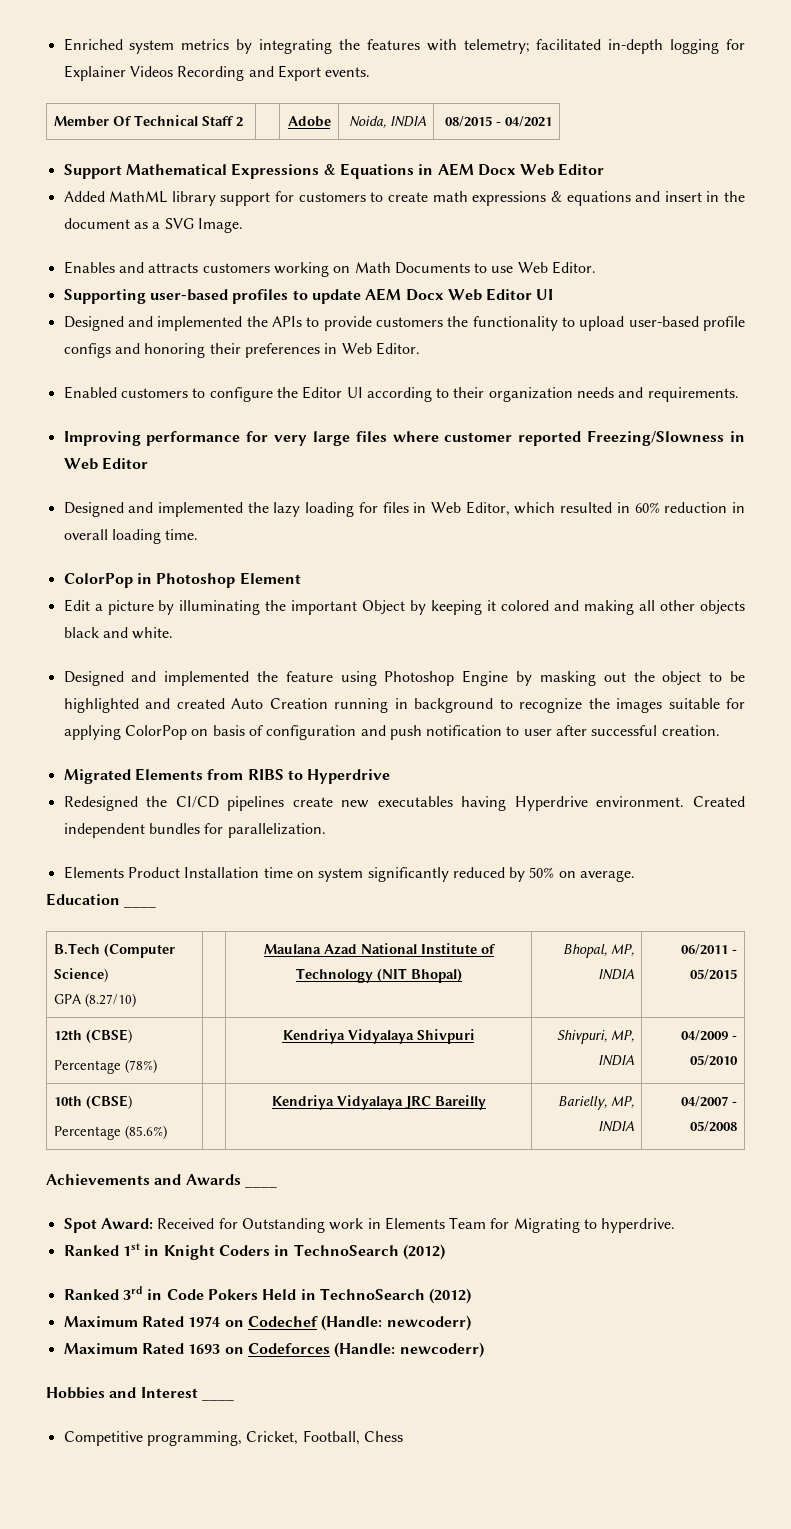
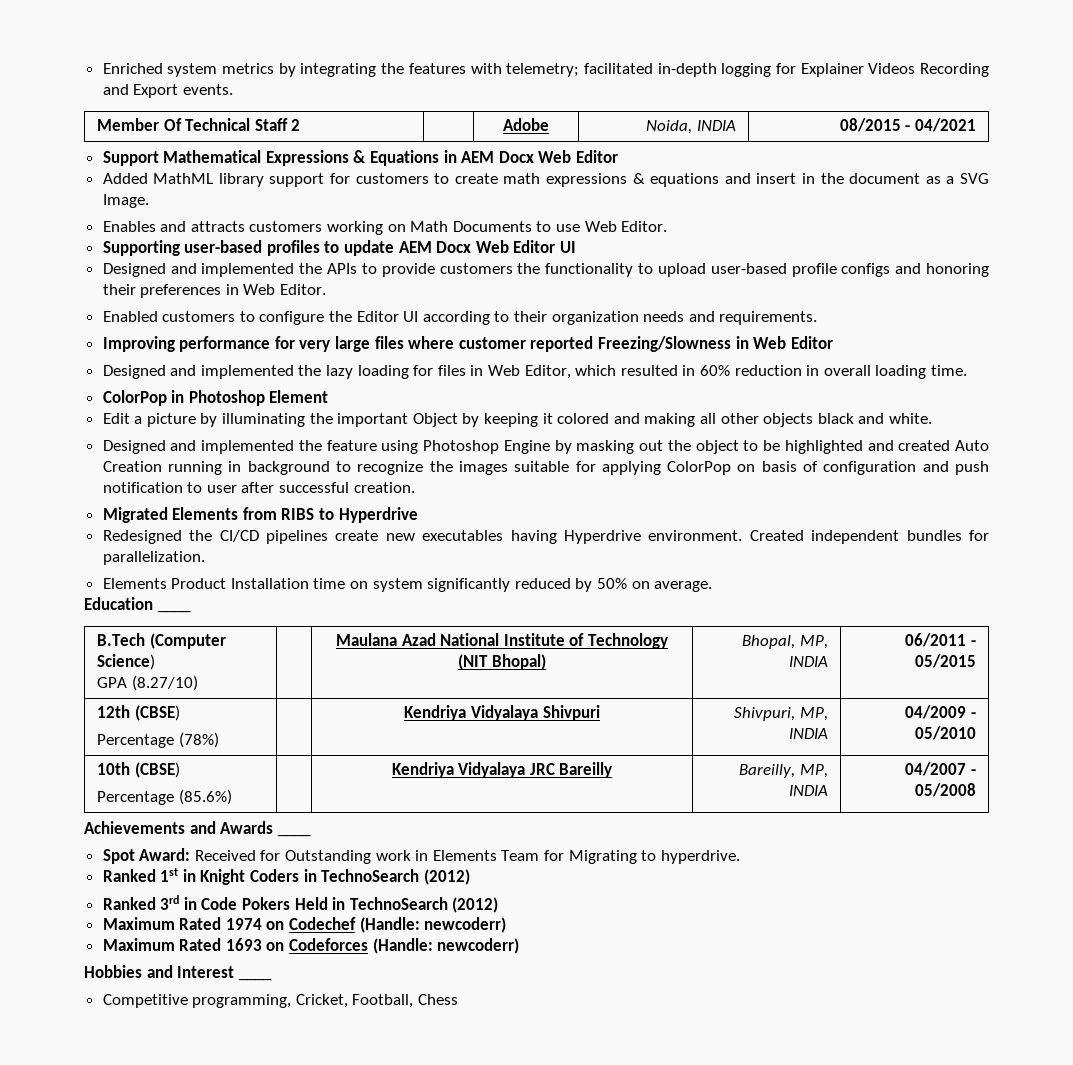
  10th (CBSE)
- Percentage (85.6%) | | Kendriya Vidyalaya JRC Bareilly | Barielly, MP, INDIA | 04/2007 - 05/2008
+ Percentage (85.6%) | | Kendriya Vidyalaya JRC Bareilly | Bareilly, MP, INDIA | 04/2007 - 05/2008

